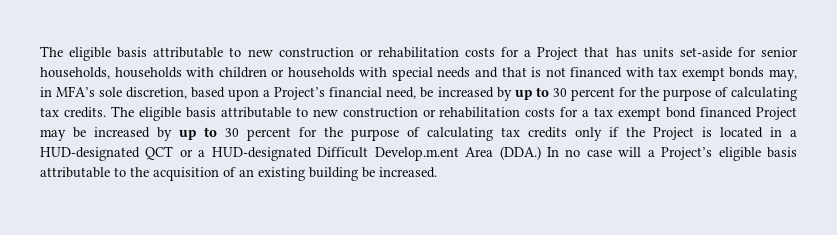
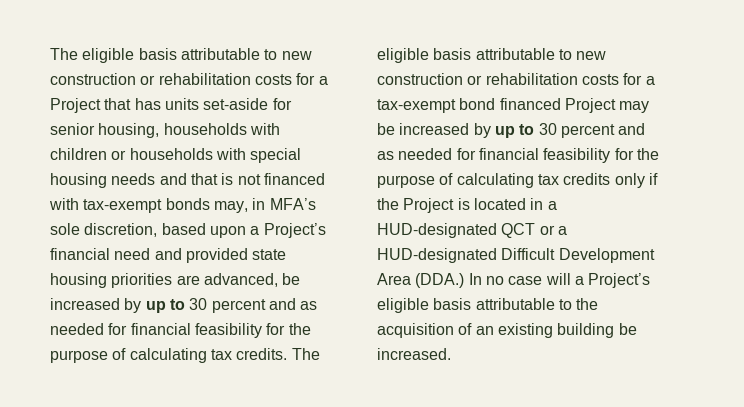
- The eligible basis attributable to new construction or rehabilitation costs for a Project that has units set-aside for senior households, households with children or households with special needs and that is not financed with tax exempt bonds may, in MFA’s sole discretion, based upon a Project’s financial need, be increased by up to 30 percent for the purpose of calculating tax credits.
+ The eligible basis attributable to new construction or rehabilitation costs for a Project that has units set-aside for senior housing, households with children or households with special housing needs and that is not financed with tax-exempt bonds may, in MFA’s sole discretion, based upon a Project’s financial need and provided state housing priorities are advanced, be increased by up to 30 percent and as needed for financial feasibility for the purpose of calculating tax credits.
- The eligible basis attributable to new construction or rehabilitation costs for a tax exempt bond financed Project may be increased by up to 30 percent for the purpose of calculating tax credits only if the Project is located in a HUD-designated QCT or a HUD-designated Difficult Develop.m.ent Area (DDA.) In no case will a Project’s eligible basis attributable to the acquisition of an existing building be increased.
+ The eligible basis attributable to new construction or rehabilitation costs for a tax-exempt bond financed Project may be increased by up to 30 percent and as needed for financial feasibility for the purpose of calculating tax credits only if the Project is located in a HUD-designated QCT or a HUD-designated Difficult Development Area (DDA.) In no case will a Project’s eligible basis attributable to the acquisition of an existing building be increased.

